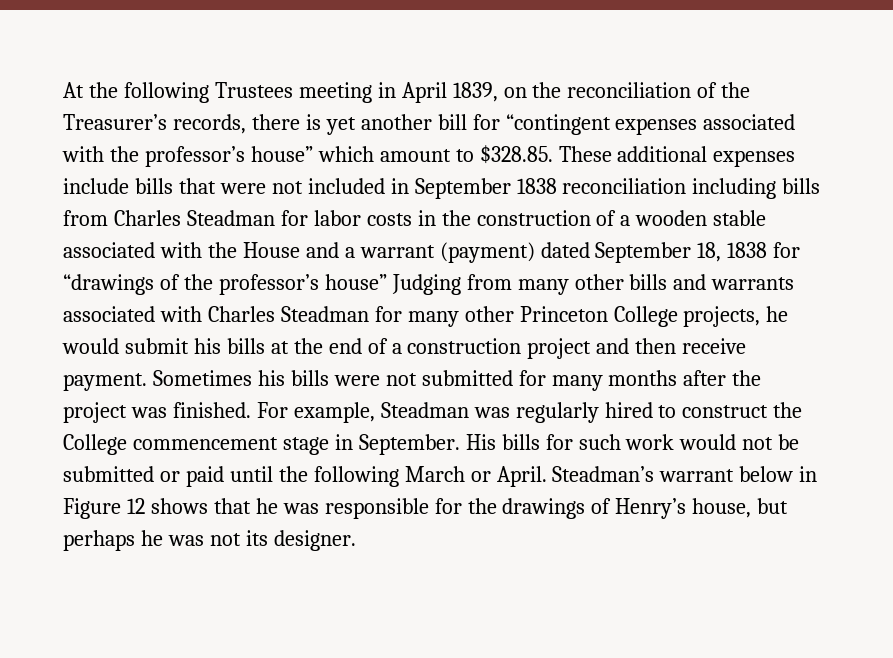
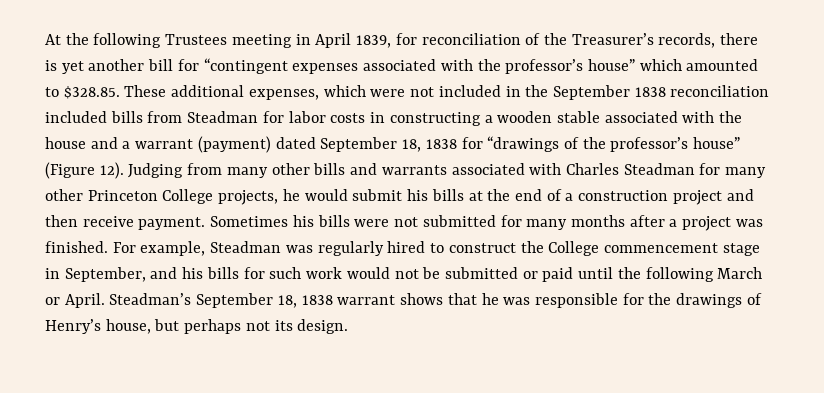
- At the following Trustees meeting in April 1839, on the reconciliation of the Treasurer’s records, there is yet another bill for “contingent expenses associated with the professor’s house” which amount to $328.85. These additional expenses include bills that were not included in September 1838 reconciliation including bills from Charles Steadman for labor costs in the construction of a wooden stable associated with the House and a warrant (payment) dated September 18, 1838 for “drawings of the professor’s house” Judging from many other bills and warrants associated with Charles Steadman for many other Princeton College projects, he would submit his bills at the end of a construction project and then receive payment.
+ At the following Trustees meeting in April 1839, for reconciliation of the Treasurer’s records, there is yet another bill for “contingent expenses associated with the professor’s house” which amounted to $328.85. These additional expenses, which were not included in the September 1838 reconciliation included bills from Steadman for labor costs in constructing a wooden stable associated with the house and a warrant (payment) dated September 18, 1838 for “drawings of the professor’s house” (Figure 12). Judging from many other bills and warrants associated with Charles Steadman for many other Princeton College projects, he would submit his bills at the end of a construction project and then receive payment.
- Sometimes his bills were not submitted for many months after the project was finished.
+ Sometimes his bills were not submitted for many months after a project was finished.
- For example, Steadman was regularly hired to construct the College commencement stage in September. His bills for such work would not be submitted or paid until the following March or April.
+ For example, Steadman was regularly hired to construct the College commencement stage in September, and his bills for such work would not be submitted or paid until the following March or April.
- Steadman’s warrant below in Figure 12 shows that he was responsible for the drawings of Henry’s house, but perhaps he was not its designer.
+ Steadman’s September 18, 1838 warrant shows that he was responsible for the drawings of Henry’s house, but perhaps not its design.

